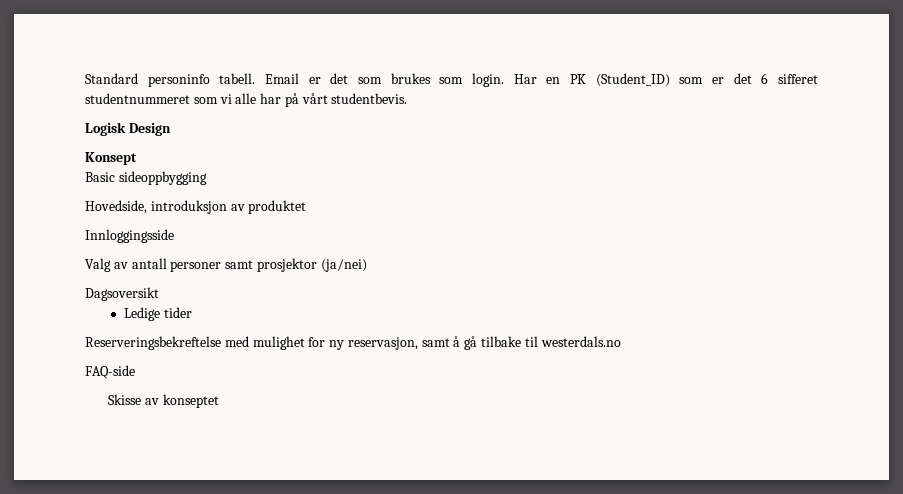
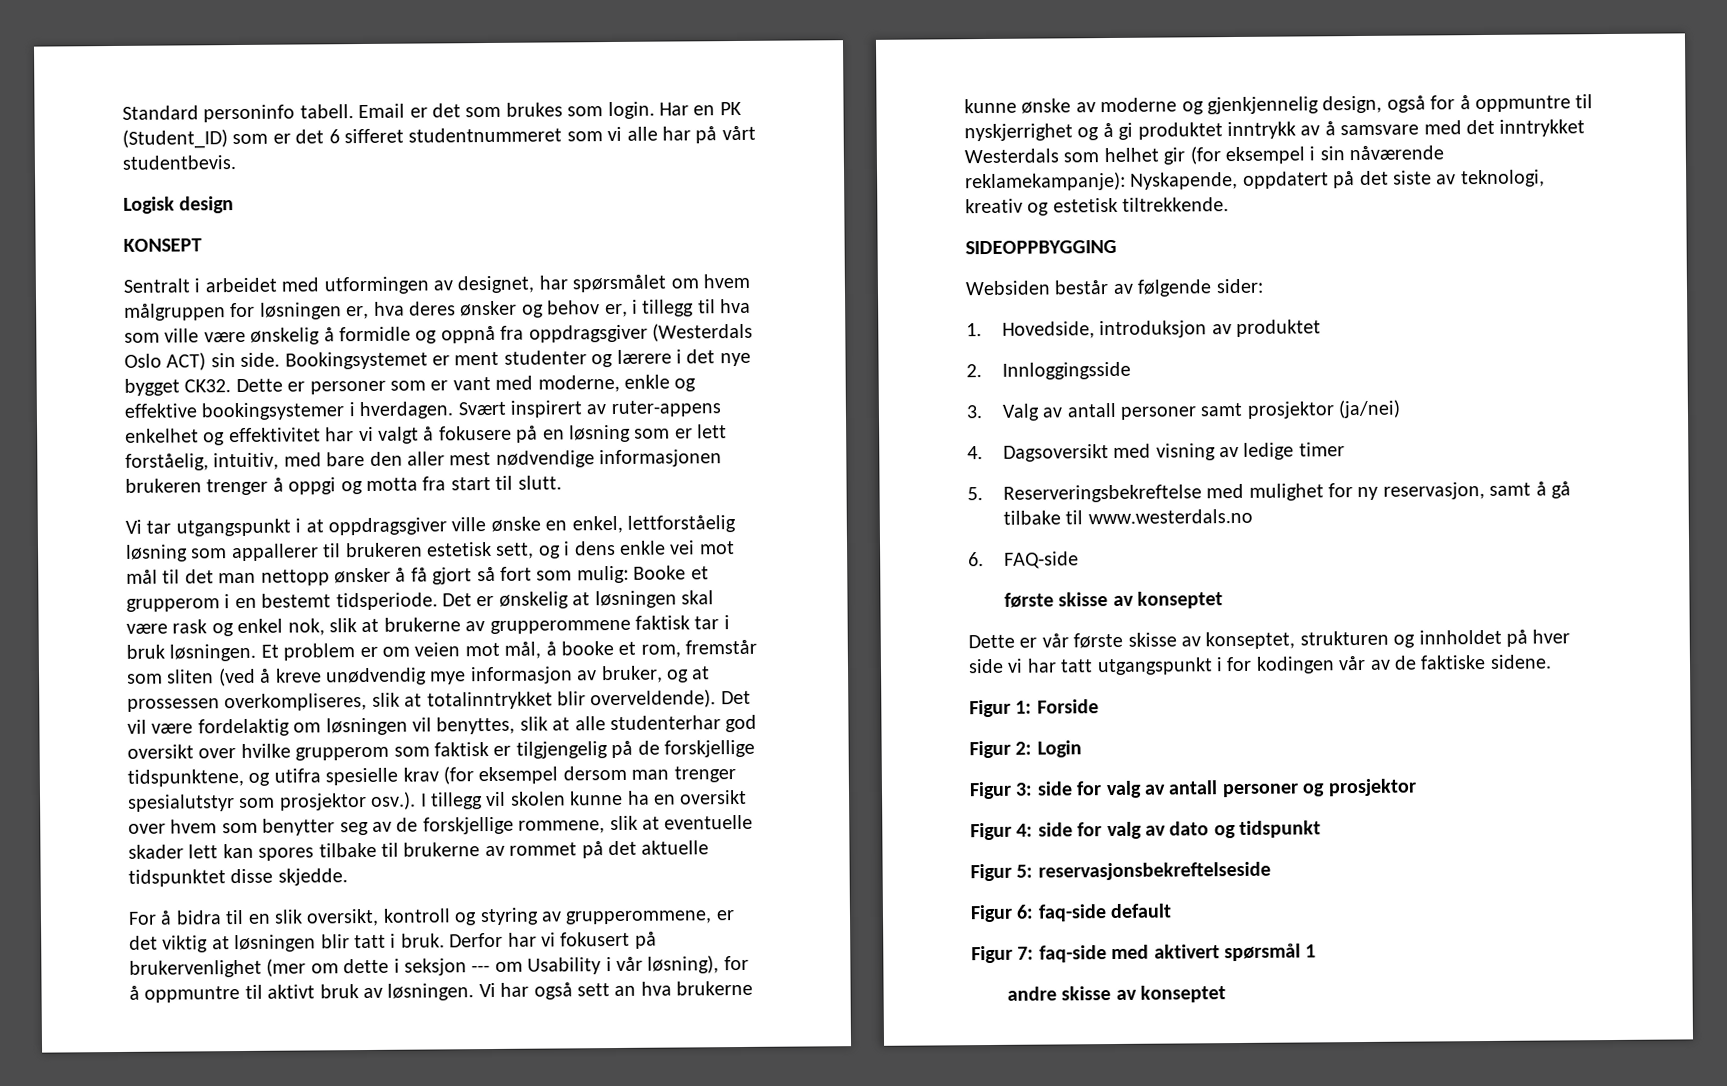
- Logisk Design
- Konsept
- Basic sideoppbygging
- Hovedside, introduksjon av produktet
+ Logisk design
+ KONSEPT
+ Sentralt i arbeidet med utformingen av designet, har spørsmålet om hvem målgruppen for løsningen er, hva deres ønsker og behov er, i tillegg til hva som ville være ønskelig å formidle og oppnå fra oppdragsgiver (Westerdals Oslo ACT) sin side. Bookingsystemet er ment studenter og lærere i det nye bygget CK32. Dette er personer som er vant med moderne, enkle og effektive bookingsystemer i hverdagen. Svært inspirert av ruter-appens enkelhet og effektivitet har vi valgt å fokusere på en løsning som er lett forståelig, intuitiv, med bare den aller mest nødvendige informasjonen brukeren trenger å oppgi og motta fra start til slutt.
+ Vi tar utgangspunkt i at oppdragsgiver ville ønske en enkel, lettforståelig løsning som appallerer til brukeren estetisk sett, og i dens enkle vei mot mål til det man nettopp ønsker å få gjort så fort som mulig: Booke et grupperom i en bestemt tidsperiode. Det er ønskelig at løsningen skal være rask og enkel nok, slik at brukerne av grupperommene faktisk tar i bruk løsningen. Et problem er om veien mot mål, å booke et rom, fremstår som sliten (ved å kreve unødvendig mye informasjon av bruker, og at prossessen overkompliseres, slik at totalinntrykket blir overveldende). Det vil være fordelaktig om løsningen vil benyttes, slik at alle studenterhar god oversikt over hvilke grupperom som faktisk er tilgjengelig på de forskjellige tidspunktene, og utifra spesielle krav (for eksempel dersom man trenger spesialutstyr som prosjektor osv.). I tillegg vil skolen kunne ha en oversikt over hvem som benytter seg av de forskjellige rommene, slik at eventuelle skader lett kan spores tilbake til brukerne av rommet på det aktuelle tidspunktet disse skjedde.
+ For å bidra til en slik oversikt, kontroll og styring av grupperommene, er det viktig at løsningen blir tatt i bruk. Derfor har vi fokusert på brukervenlighet (mer om dette i seksjon --- om Usability i vår løsning), for å oppmuntre til aktivt bruk av løsningen. Vi har også sett an hva brukerne kunne ønske av moderne og gjenkjennelig design, også for å oppmuntre til nyskjerrighet og å gi produktet inntrykk av å samsvare med det inntrykket Westerdals som helhet gir (for eksempel i sin nåværende reklamekampanje): Nyskapende, oppdatert på det siste av teknologi, kreativ og estetisk tiltrekkende.
+ SIDEOPPBYGGING
+ Websiden består av følgende sider:
+ 1. Hovedside, introduksjon av produktet
- Innloggingsside
+ 2. Innloggingsside
- Valg av antall personer samt prosjektor (ja/nei)
+ 3. Valg av antall personer samt prosjektor (ja/nei)
- Dagsoversikt
- Ledige tider
- Reserveringsbekreftelse med mulighet for ny reservasjon, samt å gå tilbake til westerdals.no
- FAQ-side
+ 4. Dagsoversikt med visning av ledige timer
+ 5. Reserveringsbekreftelse med mulighet for ny reservasjon, samt å gå tilbake til www.westerdals.no
+ 6. FAQ-side
- Skisse av konseptet
+ første skisse av konseptet
+ Dette er vår første skisse av konseptet, strukturen og innholdet på hver side vi har tatt utgangspunkt i for kodingen vår av de faktiske sidene.
+ Figur 1: Forside
+ Figur 2: Login
+ Figur 3: side for valg av antall personer og prosjektor
+ Figur 4: side for valg av dato og tidspunkt
+ Figur 5: reservasjonsbekreftelseside
+ Figur 6: faq-side default
+ Figur 7: faq-side med aktivert spørsmål 1
+ andre skisse av konseptet

